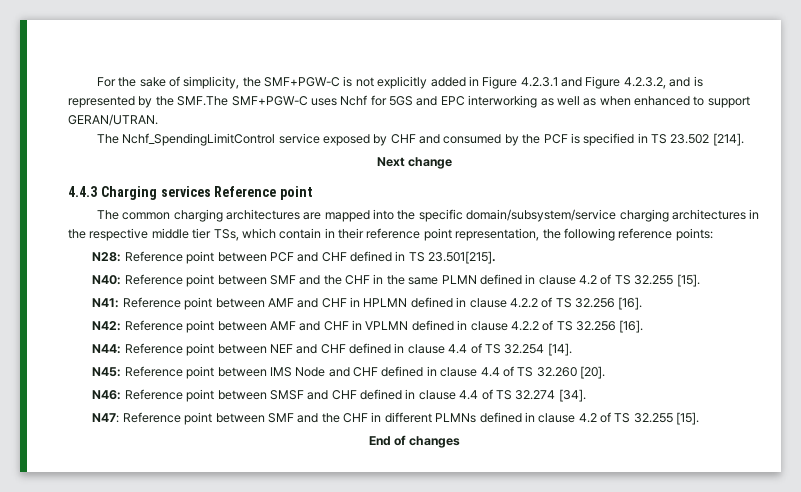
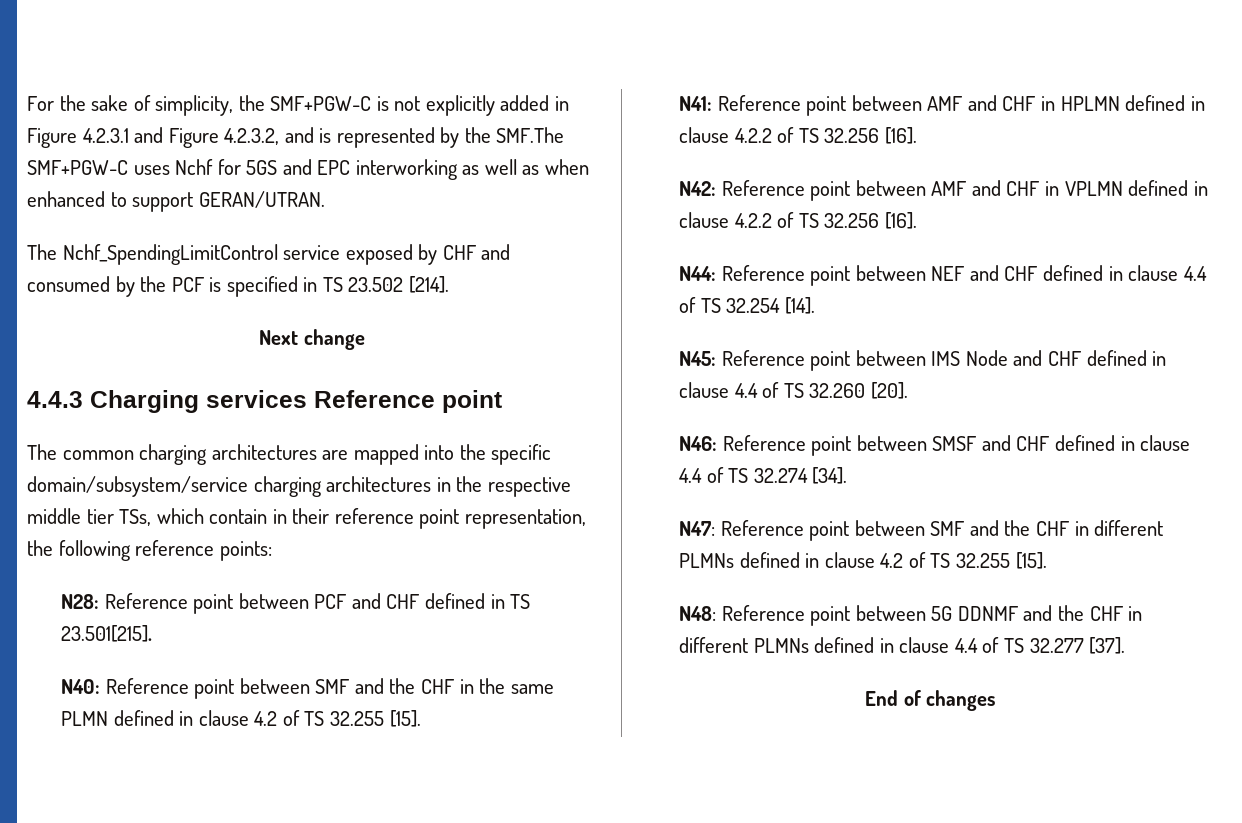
+ N48: Reference point between 5G DDNMF and the CHF in different PLMNs defined in clause 4.4 of TS 32.277 [37].

